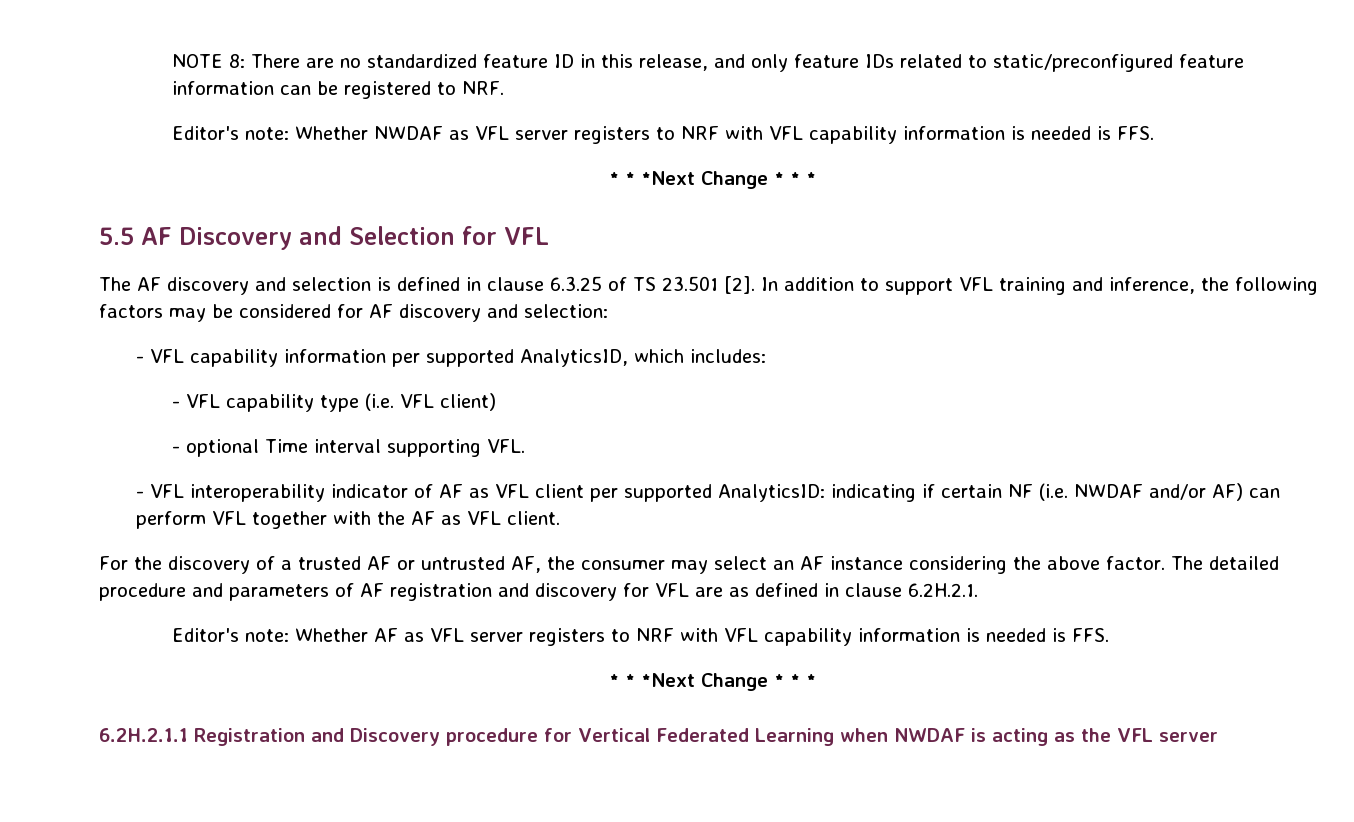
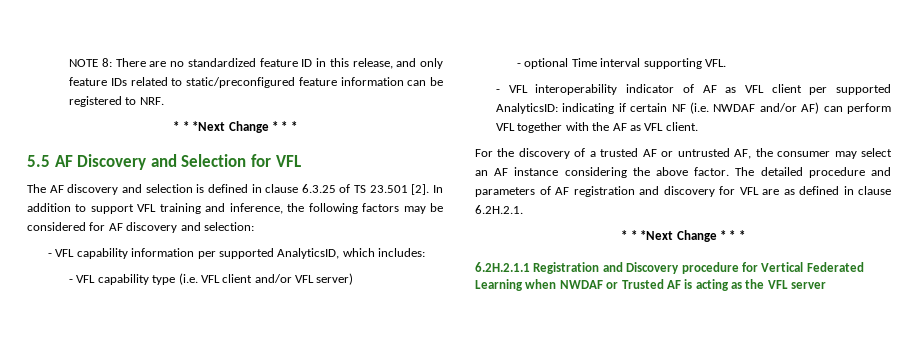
- Editor's note: Whether NWDAF as VFL server registers to NRF with VFL capability information is needed is FFS.
- - VFL capability type (i.e. VFL client)
+ - VFL capability type (i.e. VFL client and/or VFL server)
- Editor's note: Whether AF as VFL server registers to NRF with VFL capability information is needed is FFS.
- 6.2H.2.1.1 Registration and Discovery procedure for Vertical Federated Learning when NWDAF is acting as the VFL server
+ 6.2H.2.1.1 Registration and Discovery procedure for Vertical Federated Learning when NWDAF or Trusted AF is acting as the VFL server

